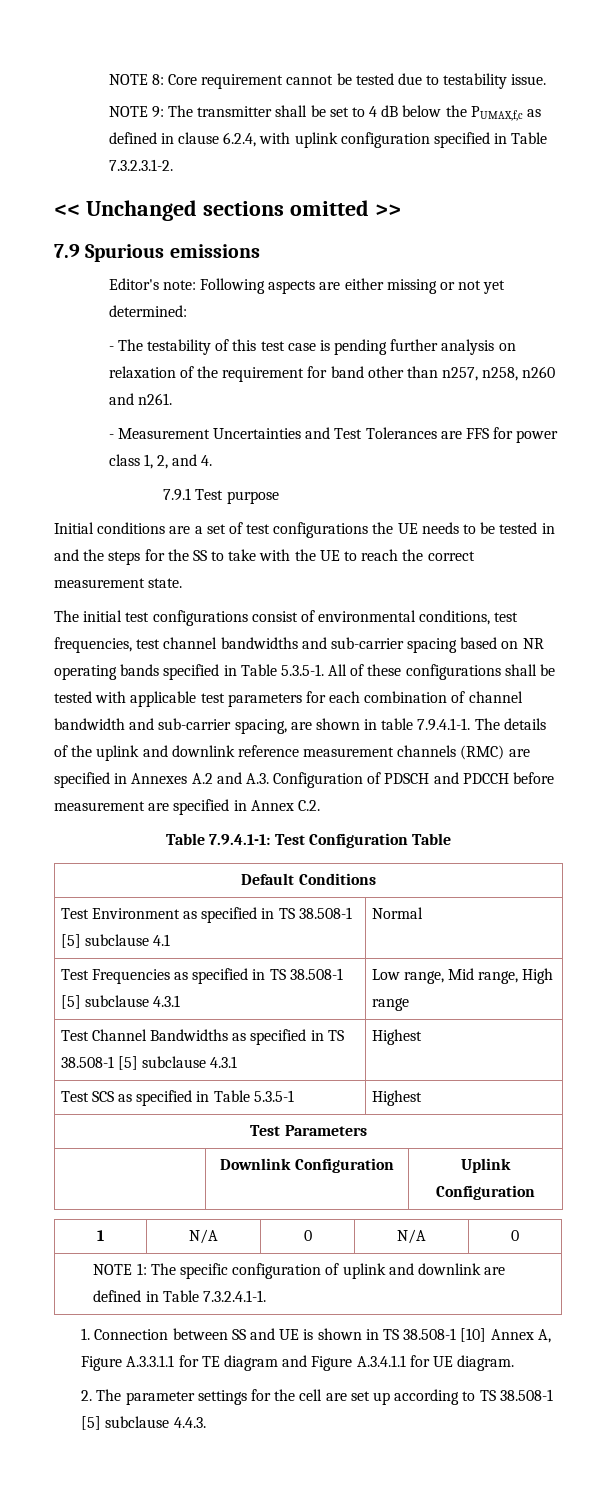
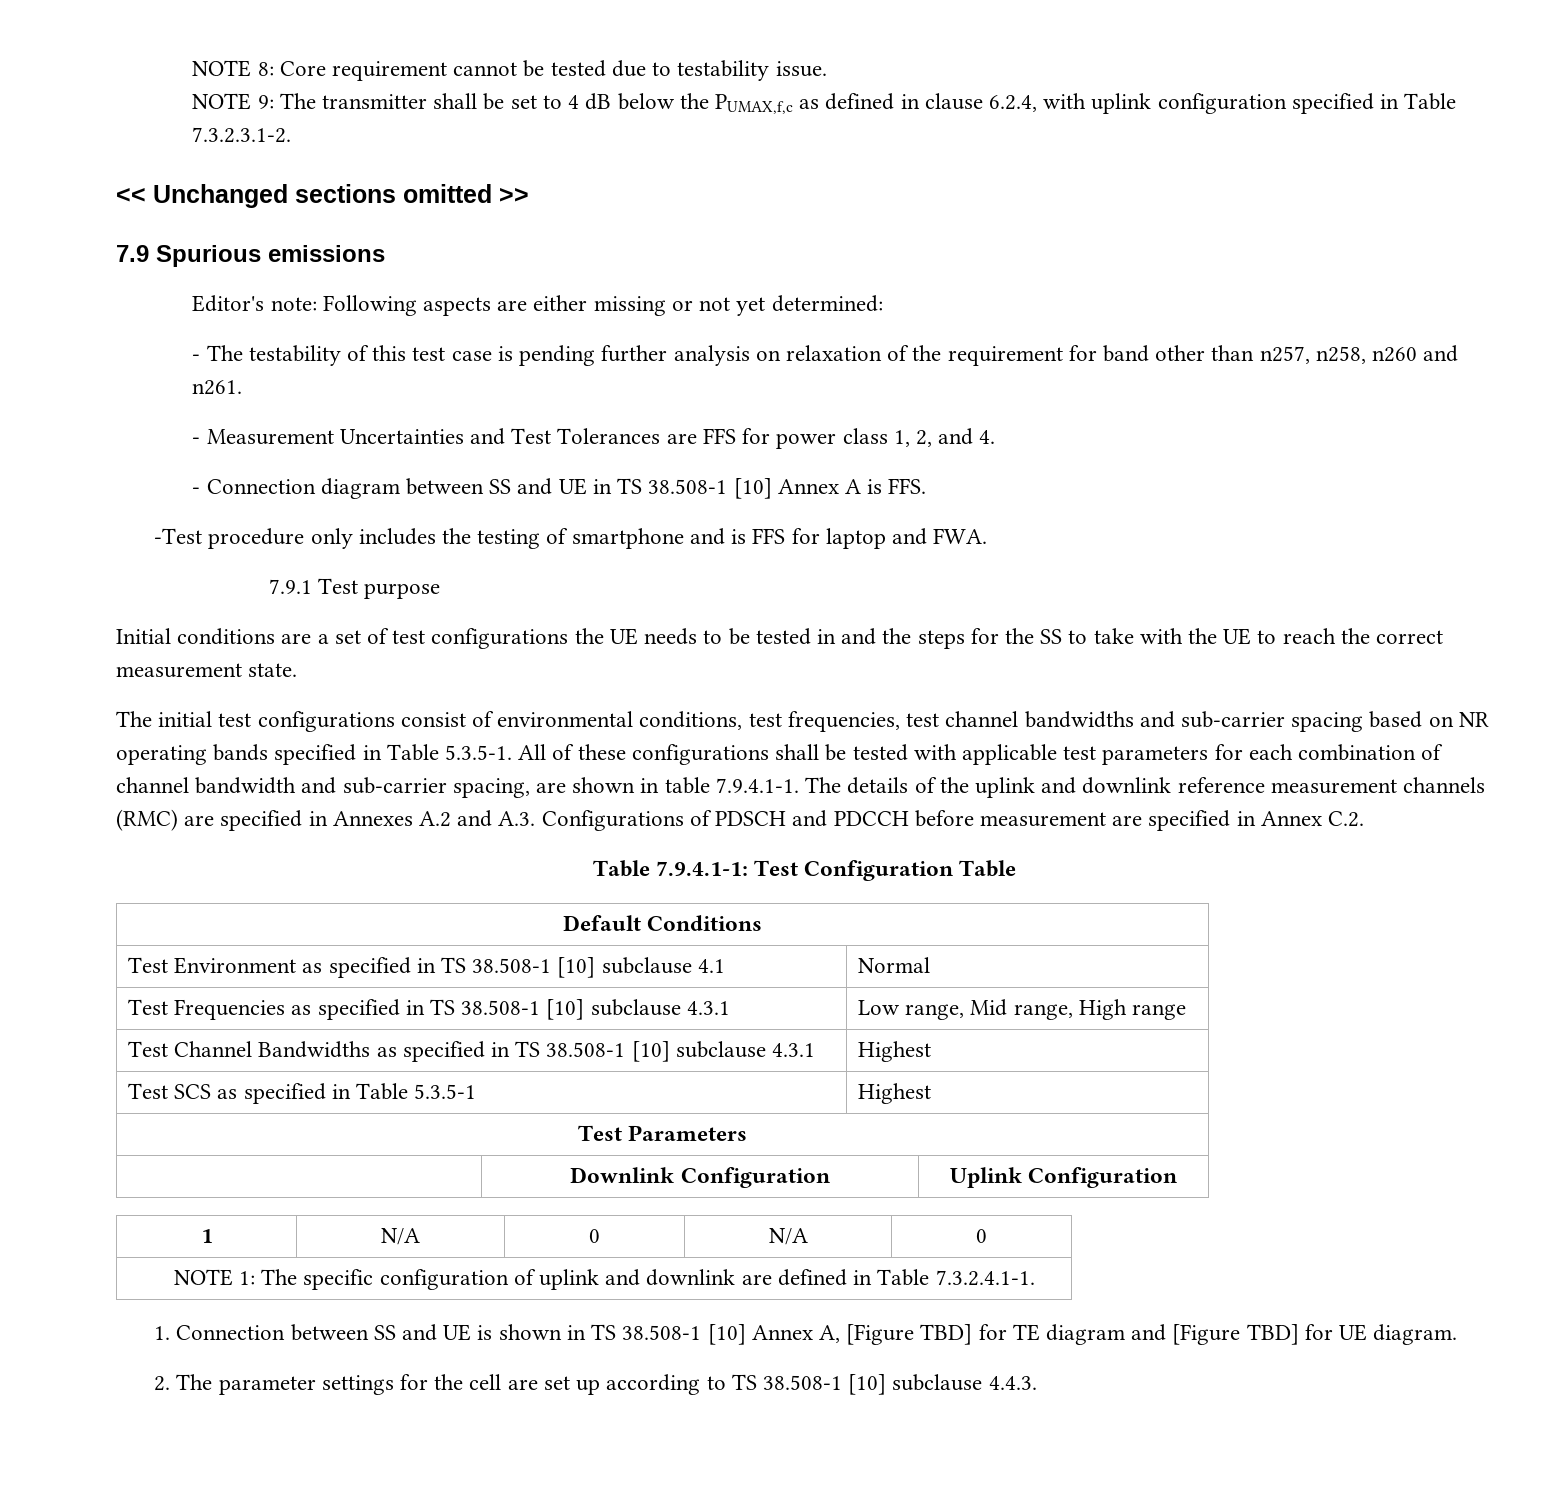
+ - Connection diagram between SS and UE in TS 38.508-1 [10] Annex A is FFS.
+ -Test procedure only includes the testing of smartphone and is FFS for laptop and FWA.
- The initial test configurations consist of environmental conditions, test frequencies, test channel bandwidths and sub-carrier spacing based on NR operating bands specified in Table 5.3.5-1. All of these configurations shall be tested with applicable test parameters for each combination of channel bandwidth and sub-carrier spacing, are shown in table 7.9.4.1-1. The details of the uplink and downlink reference measurement channels (RMC) are specified in Annexes A.2 and A.3. Configuration of PDSCH and PDCCH before measurement are specified in Annex C.2.
+ The initial test configurations consist of environmental conditions, test frequencies, test channel bandwidths and sub-carrier spacing based on NR operating bands specified in Table 5.3.5-1. All of these configurations shall be tested with applicable test parameters for each combination of channel bandwidth and sub-carrier spacing, are shown in table 7.9.4.1-1. The details of the uplink and downlink reference measurement channels (RMC) are specified in Annexes A.2 and A.3. Configurations of PDSCH and PDCCH before measurement are specified in Annex C.2.
- Test Environment as specified in TS 38.508-1 [5] subclause 4.1 | Normal
+ Test Environment as specified in TS 38.508-1 [10] subclause 4.1 | Normal
- Test Frequencies as specified in TS 38.508-1 [5] subclause 4.3.1 | Low range, Mid range, High range
+ Test Frequencies as specified in TS 38.508-1 [10] subclause 4.3.1 | Low range, Mid range, High range
- Test Channel Bandwidths as specified in TS 38.508-1 [5] subclause 4.3.1 | Highest
+ Test Channel Bandwidths as specified in TS 38.508-1 [10] subclause 4.3.1 | Highest
- 1. Connection between SS and UE is shown in TS 38.508-1 [10] Annex A, Figure A.3.3.1.1 for TE diagram and Figure A.3.4.1.1 for UE diagram.
+ 1. Connection between SS and UE is shown in TS 38.508-1 [10] Annex A, [Figure TBD] for TE diagram and [Figure TBD] for UE diagram.
- 2. The parameter settings for the cell are set up according to TS 38.508-1 [5] subclause 4.4.3.
+ 2. The parameter settings for the cell are set up according to TS 38.508-1 [10] subclause 4.4.3.

